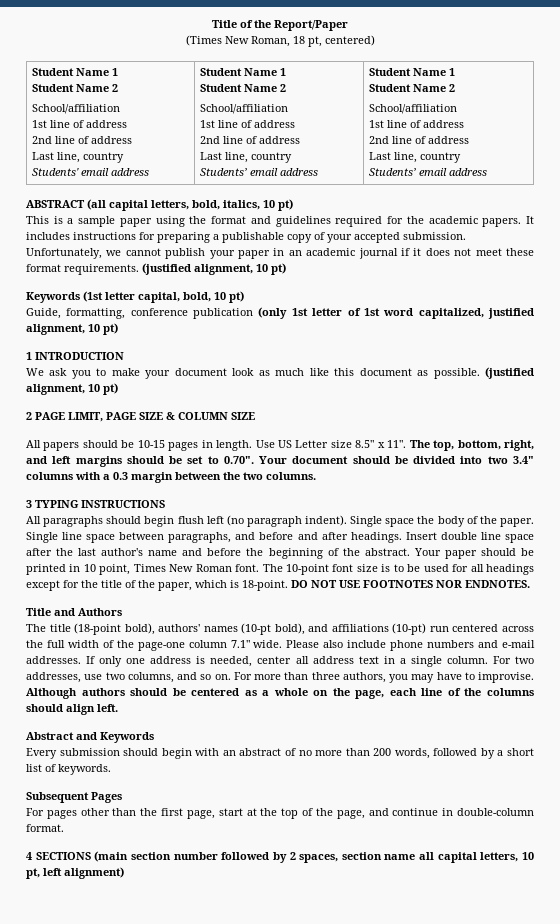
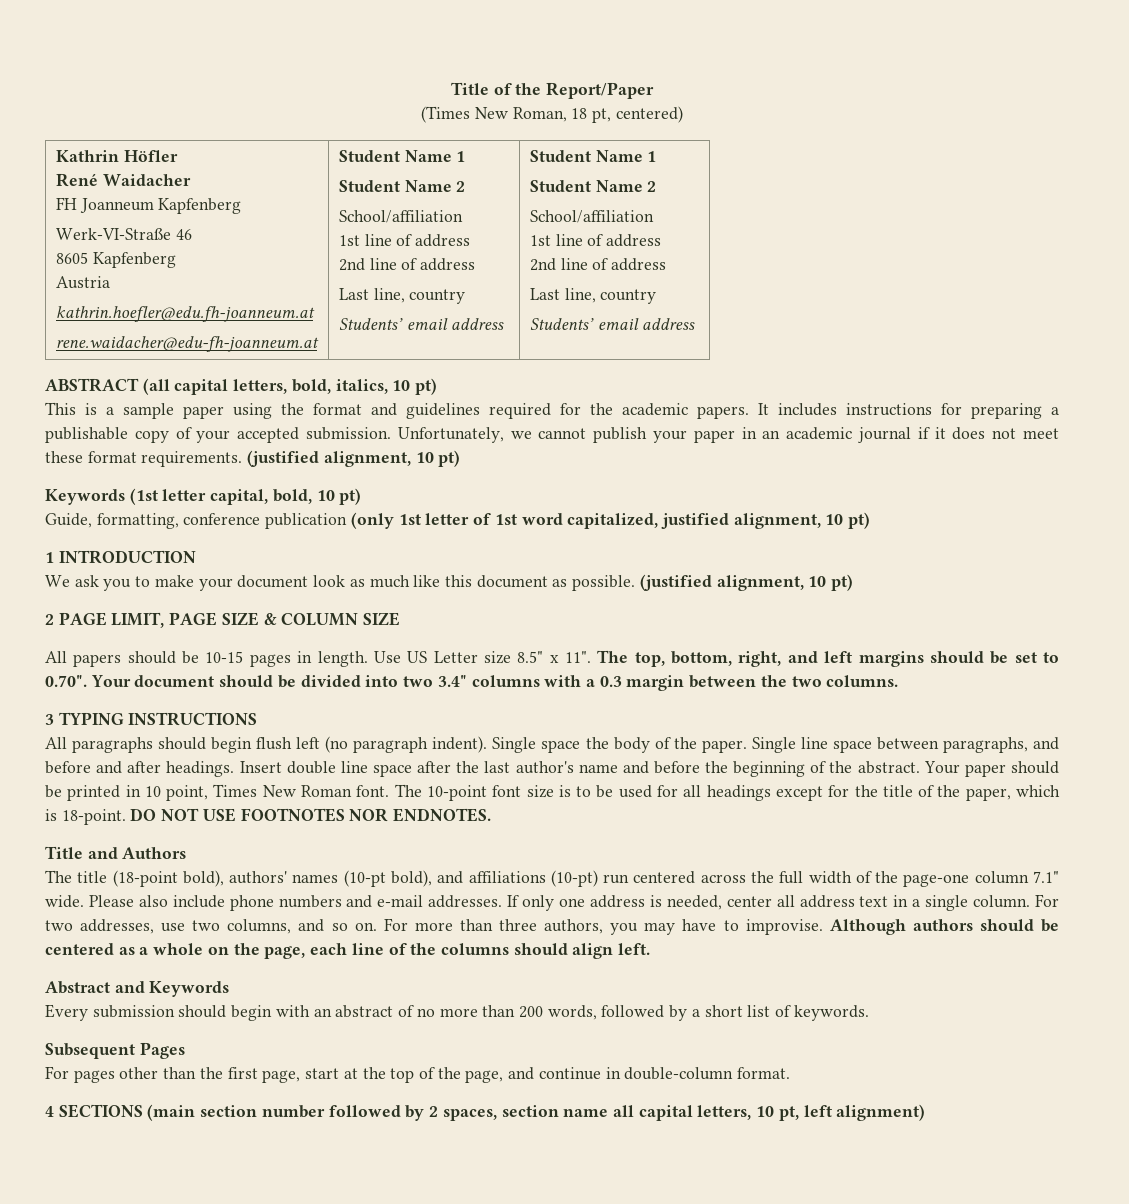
  (Times New Roman, 18 pt, centered)
- Student Name 1
- Student Name 2
- School/affiliation
- 1st line of address
- 2nd line of address
- Last line, country
- Students' email address
+ Kathrin Höfler
+ René Waidacher
+ FH Joanneum Kapfenberg
+ Werk-VI-Straße 46
+ 8605 Kapfenberg
+ Austria
+ kathrin.hoefler@edu.fh-joanneum.at
+ rene.waidacher@edu-fh-joanneum.at

